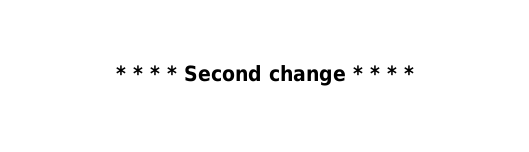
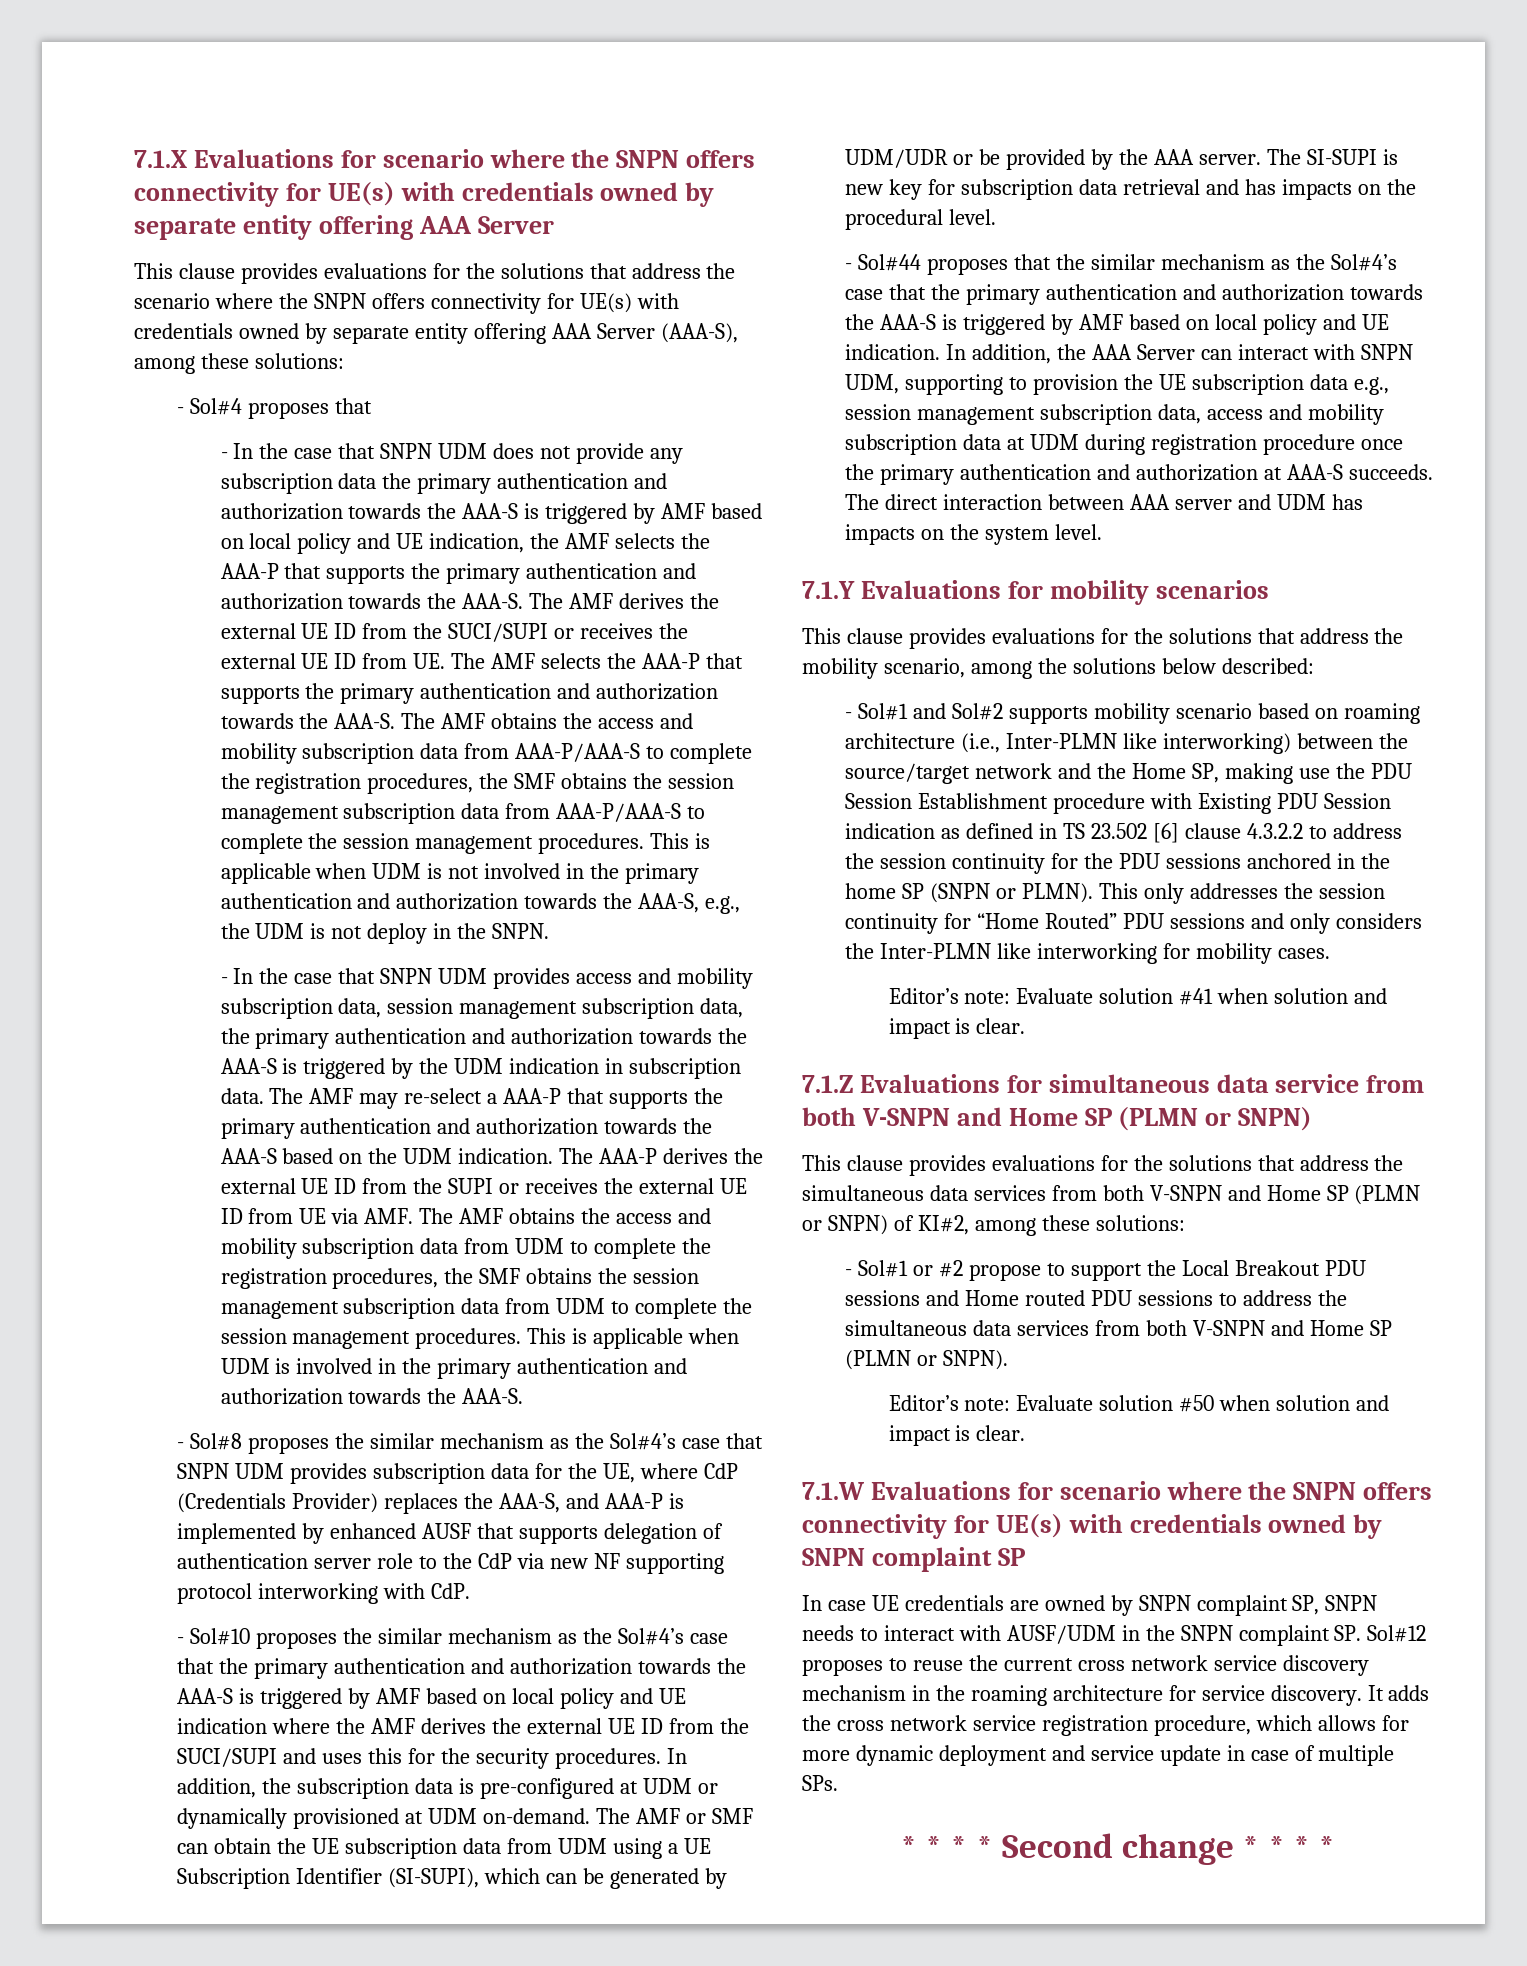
+ 7.1.X Evaluations for scenario where the SNPN offers connectivity for UE(s) with credentials owned by separate entity offering AAA Server
+ This clause provides evaluations for the solutions that address the scenario where the SNPN offers connectivity for UE(s) with credentials owned by separate entity offering AAA Server (AAA-S), among these solutions:
+ - Sol#4 proposes that
+ - In the case that SNPN UDM does not provide any subscription data the primary authentication and authorization towards the AAA-S is triggered by AMF based on local policy and UE indication, the AMF selects the AAA-P that supports the primary authentication and authorization towards the AAA-S. The AMF derives the external UE ID from the SUCI/SUPI or receives the external UE ID from UE. The AMF selects the AAA-P that supports the primary authentication and authorization towards the AAA-S. The AMF obtains the access and mobility subscription data from AAA-P/AAA-S to complete the registration procedures, the SMF obtains the session management subscription data from AAA-P/AAA-S to complete the session management procedures. This is applicable when UDM is not involved in the primary authentication and authorization towards the AAA-S, e.g., the UDM is not deploy in the SNPN.
+ - In the case that SNPN UDM provides access and mobility subscription data, session management subscription data, the primary authentication and authorization towards the AAA-S is triggered by the UDM indication in subscription data. The AMF may re-select a AAA-P that supports the primary authentication and authorization towards the AAA-S based on the UDM indication. The AAA-P derives the external UE ID from the SUPI or receives the external UE ID from UE via AMF. The AMF obtains the access and mobility subscription data from UDM to complete the registration procedures, the SMF obtains the session management subscription data from UDM to complete the session management procedures. This is applicable when UDM is involved in the primary authentication and authorization towards the AAA-S.
+ - Sol#8 proposes the similar mechanism as the Sol#4’s case that SNPN UDM provides subscription data for the UE, where CdP (Credentials Provider) replaces the AAA-S, and AAA-P is implemented by enhanced AUSF that supports delegation of authentication server role to the CdP via new NF supporting protocol interworking with CdP.
+ - Sol#10 proposes the similar mechanism as the Sol#4’s case that the primary authentication and authorization towards the AAA-S is triggered by AMF based on local policy and UE indication where the AMF derives the external UE ID from the SUCI/SUPI and uses this for the security procedures. In addition, the subscription data is pre-configured at UDM or dynamically provisioned at UDM on-demand. The AMF or SMF can obtain the UE subscription data from UDM using a UE Subscription Identifier (SI-SUPI), which can be generated by UDM/UDR or be provided by the AAA server. The SI-SUPI is new key for subscription data retrieval and has impacts on the procedural level.
+ - Sol#44 proposes that the similar mechanism as the Sol#4’s case that the primary authentication and authorization towards the AAA-S is triggered by AMF based on local policy and UE indication. In addition, the AAA Server can interact with SNPN UDM, supporting to provision the UE subscription data e.g., session management subscription data, access and mobility subscription data at UDM during registration procedure once the primary authentication and authorization at AAA-S succeeds. The direct interaction between AAA server and UDM has impacts on the system level.
+ 7.1.Y Evaluations for mobility scenarios
+ This clause provides evaluations for the solutions that address the mobility scenario, among the solutions below described:
+ - Sol#1 and Sol#2 supports mobility scenario based on roaming architecture (i.e., Inter-PLMN like interworking) between the source/target network and the Home SP, making use the PDU Session Establishment procedure with Existing PDU Session indication as defined in TS 23.502 [6] clause 4.3.2.2 to address the session continuity for the PDU sessions anchored in the home SP (SNPN or PLMN). This only addresses the session continuity for “Home Routed” PDU sessions and only considers the Inter-PLMN like interworking for mobility cases.
+ Editor’s note: Evaluate solution #41 when solution and impact is clear.
+ 7.1.Z Evaluations for simultaneous data service from both V-SNPN and Home SP (PLMN or SNPN)
+ This clause provides evaluations for the solutions that address the simultaneous data services from both V-SNPN and Home SP (PLMN or SNPN) of KI#2, among these solutions:
+ - Sol#1 or #2 propose to support the Local Breakout PDU sessions and Home routed PDU sessions to address the simultaneous data services from both V-SNPN and Home SP (PLMN or SNPN).
+ Editor’s note: Evaluate solution #50 when solution and impact is clear.
+ 7.1.W Evaluations for scenario where the SNPN offers connectivity for UE(s) with credentials owned by SNPN complaint SP
+ In case UE credentials are owned by SNPN complaint SP, SNPN needs to interact with AUSF/UDM in the SNPN complaint SP. Sol#12 proposes to reuse the current cross network service discovery mechanism in the roaming architecture for service discovery. It adds the cross network service registration procedure, which allows for more dynamic deployment and service update in case of multiple SPs.

